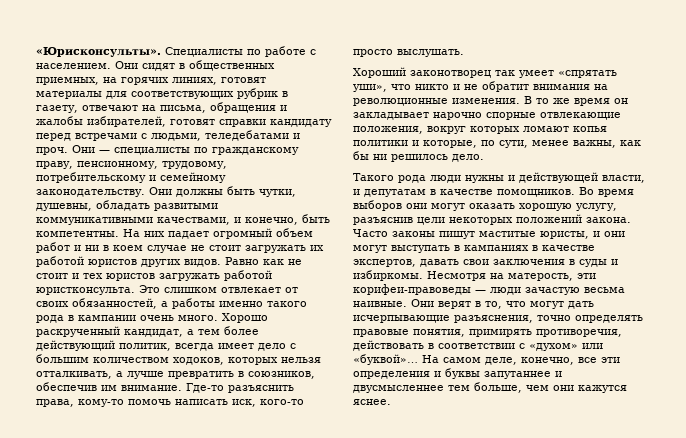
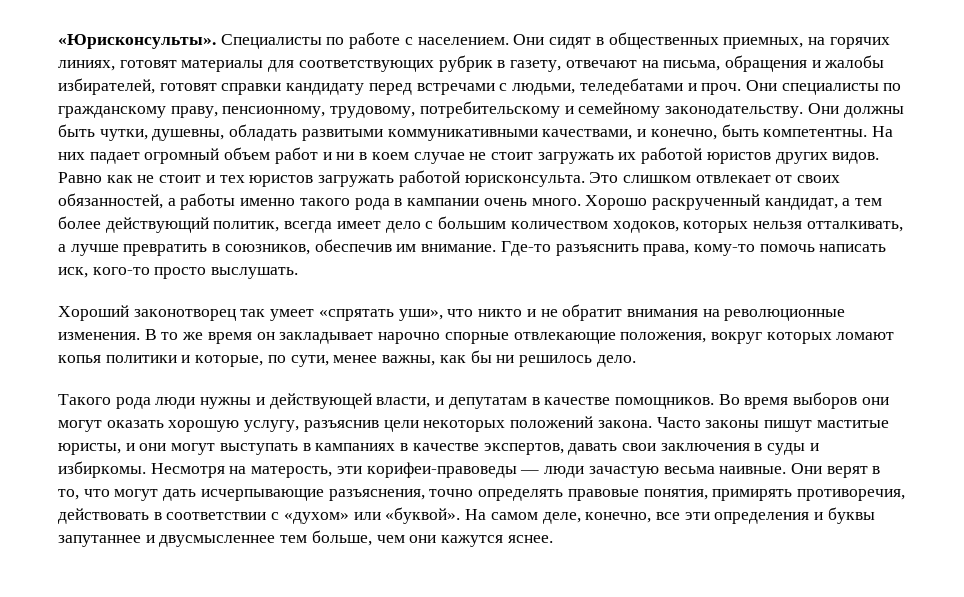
- Они — специалисты по гражданскому праву, пенсионному, трудовому, потребительскому и семейному законодательству.
+ Они специалисты по гражданскому праву, пенсионному, трудовому, потребительскому и семейному законодательству.
- Равно как не стоит и тех юристов загружать работой юристконсульта.
+ Равно как не стоит и тех юристов загружать работой юрисконсульта.
- Они верят в то, что могут дать исчерпывающие разъяснения, точно определять правовые понятия, примирять противоречия, действовать в соответствии с «духом» или «буквой»…
+ Они верят в то, что могут дать исчерпывающие разъяснения, точно определять правовые понятия, примирять противоречия, действовать в соответствии с «духом» или «буквой».

